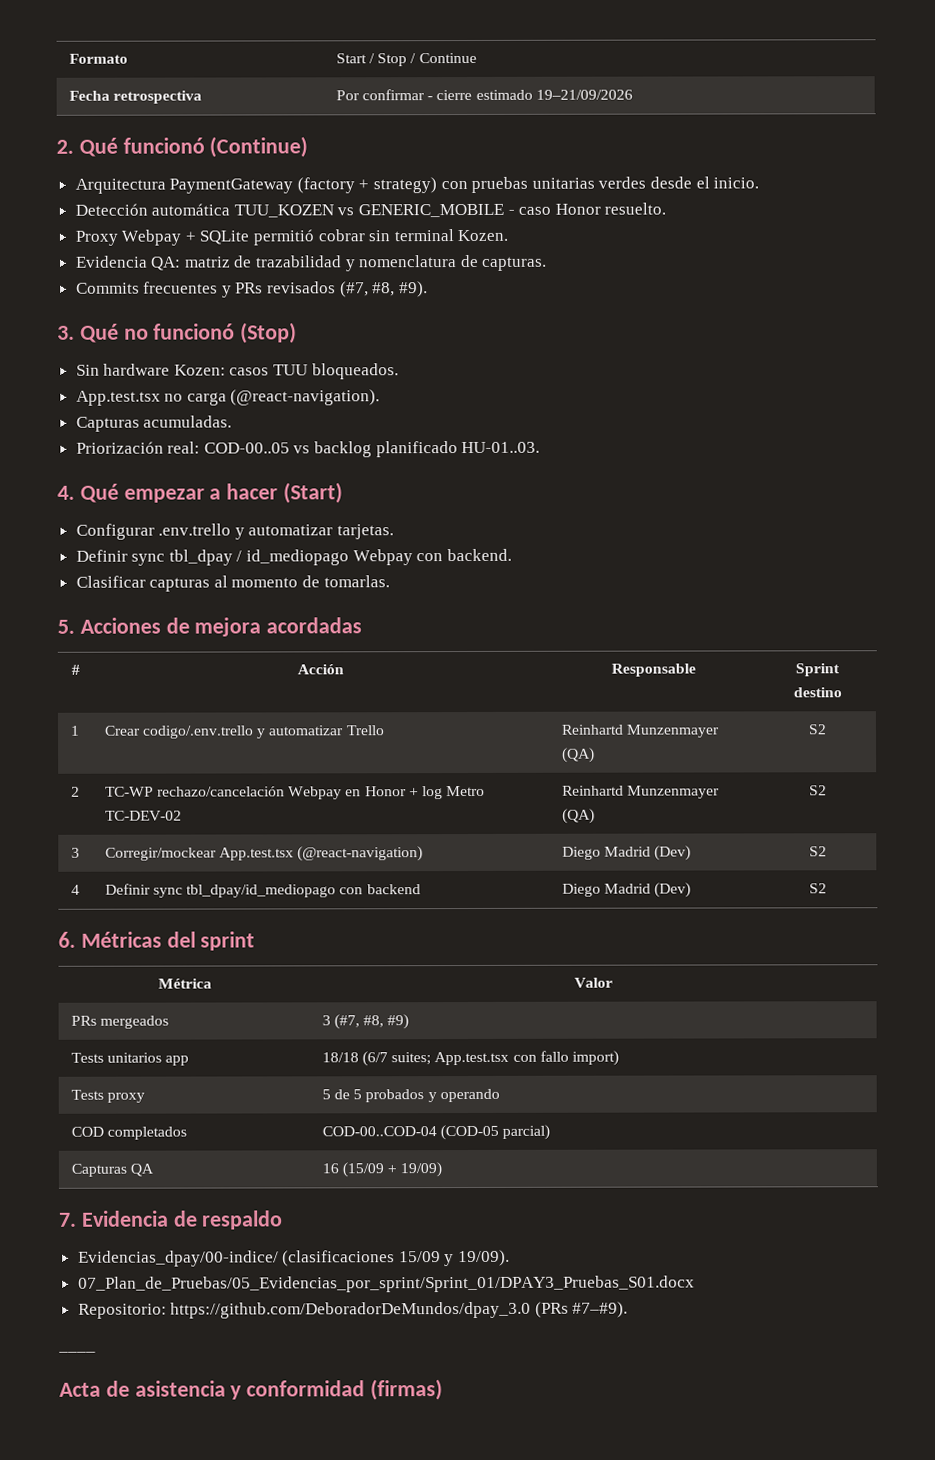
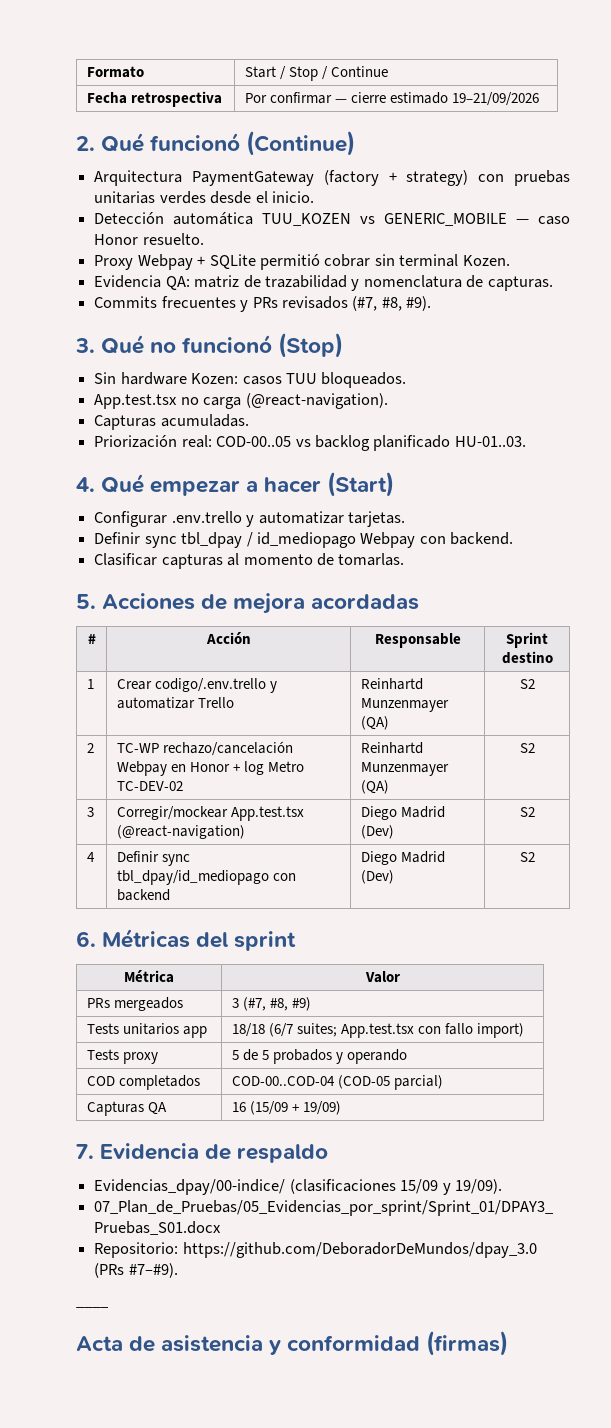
- Fecha retrospectiva | Por confirmar - cierre estimado 19–21/09/2026
+ Fecha retrospectiva | Por confirmar — cierre estimado 19–21/09/2026
- Detección automática TUU_KOZEN vs GENERIC_MOBILE - caso Honor resuelto.
+ Detección automática TUU_KOZEN vs GENERIC_MOBILE — caso Honor resuelto.

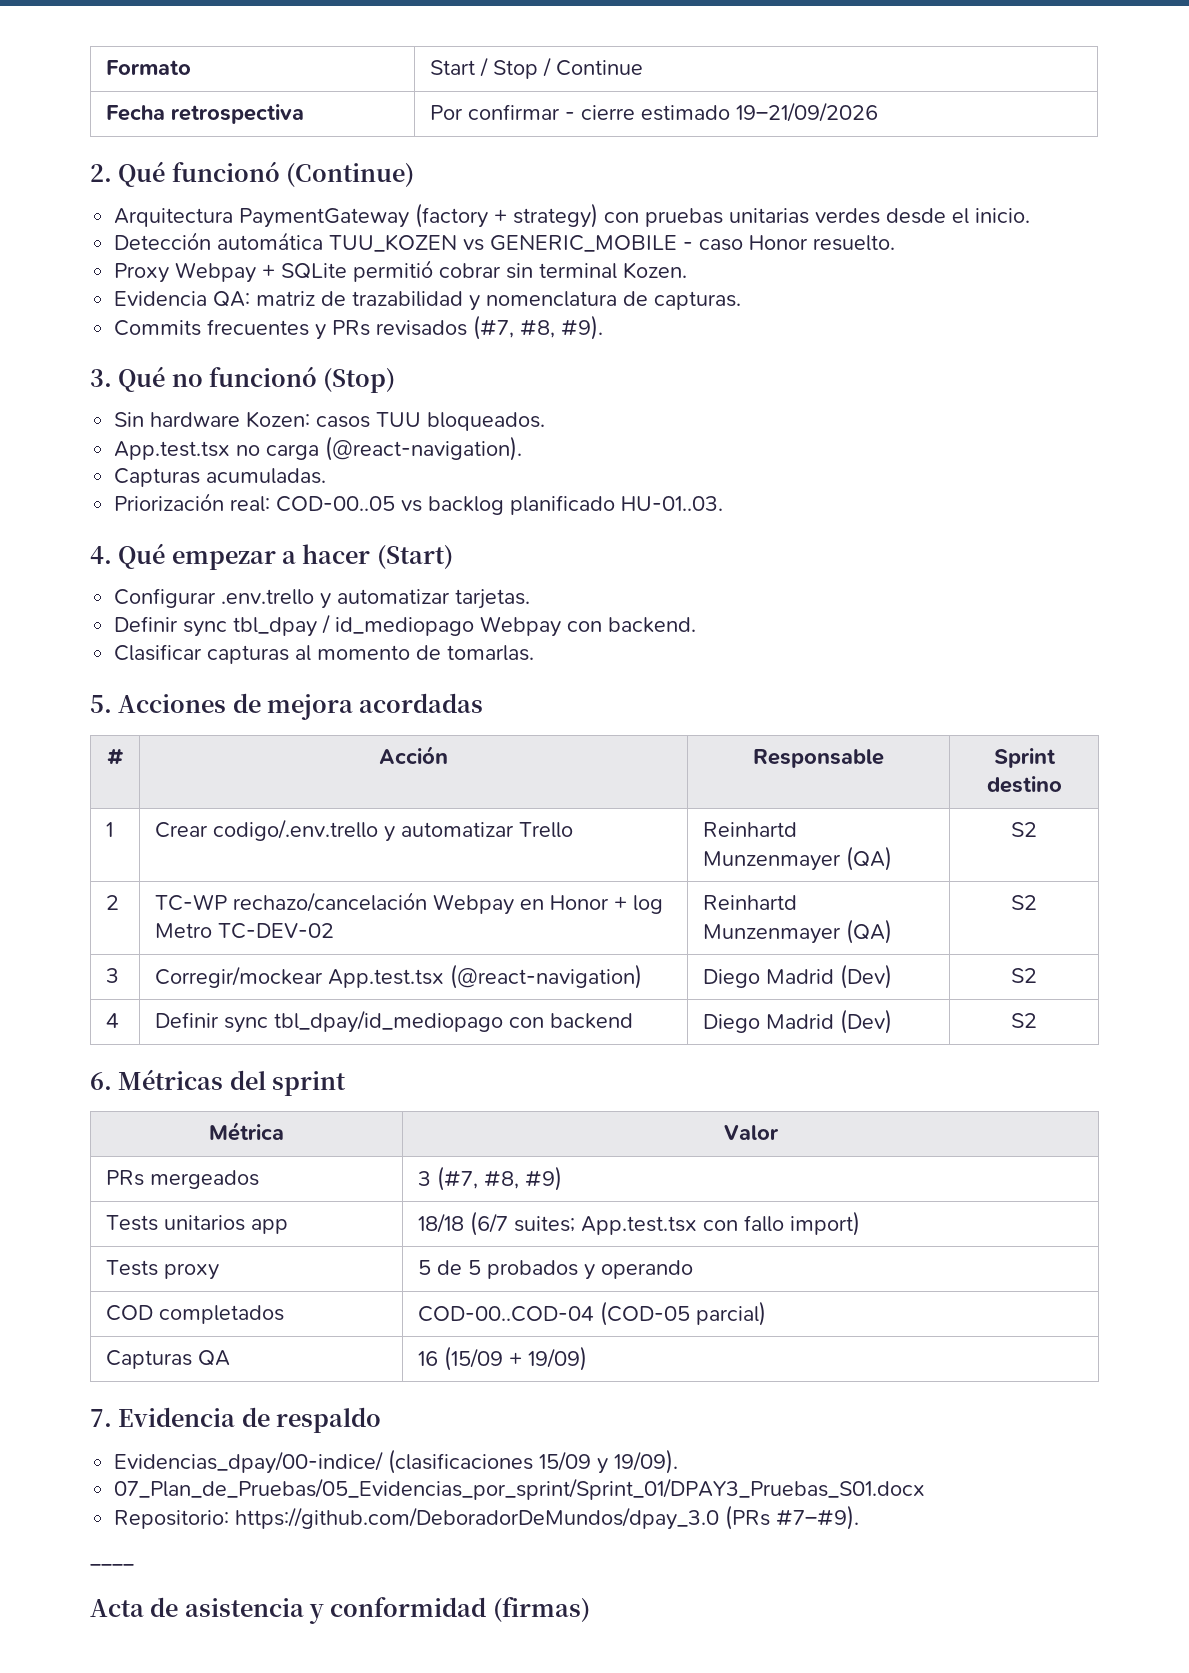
- Fecha retrospectiva | Por confirmar — cierre estimado 19–21/09/2026
+ Fecha retrospectiva | Por confirmar - cierre estimado 19–21/09/2026
- Detección automática TUU_KOZEN vs GENERIC_MOBILE — caso Honor resuelto.
+ Detección automática TUU_KOZEN vs GENERIC_MOBILE - caso Honor resuelto.

